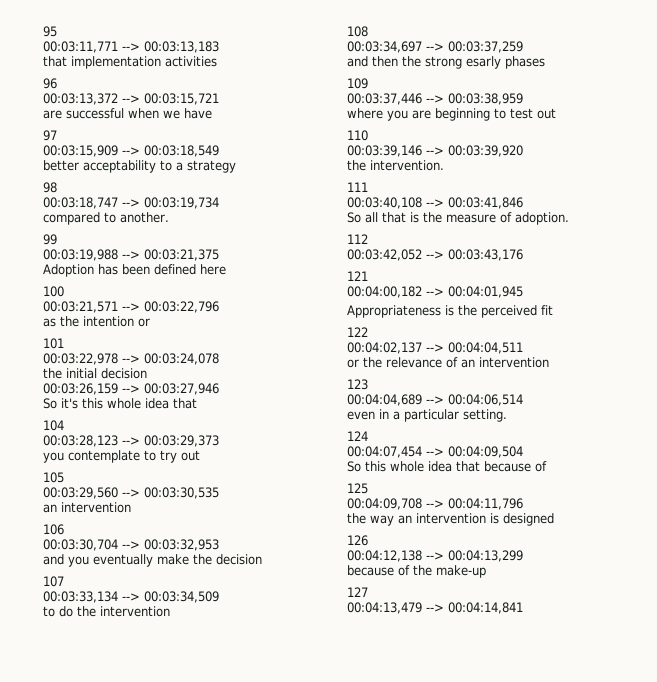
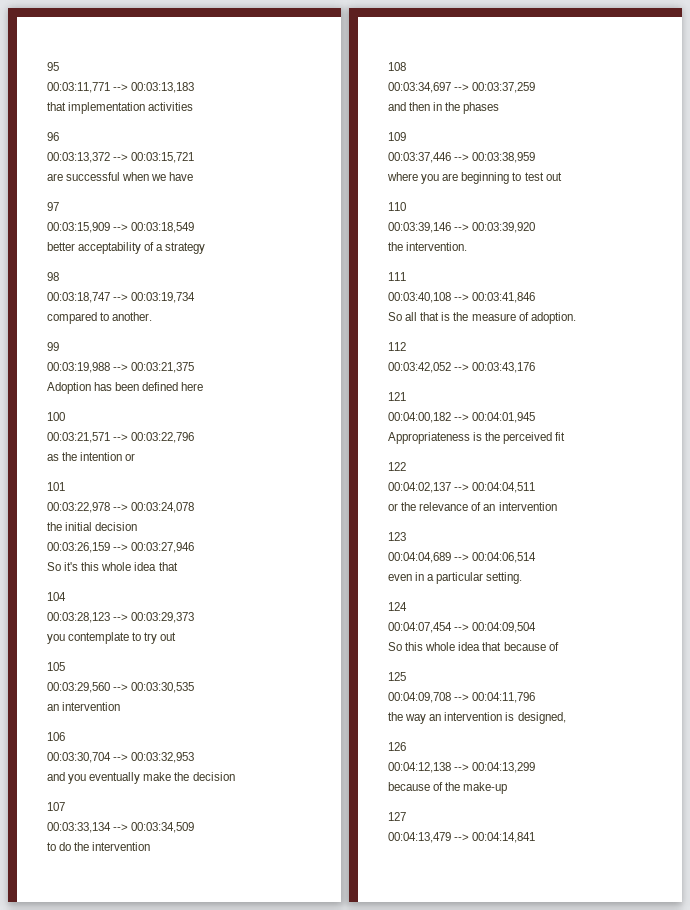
- better acceptability to a strategy
+ better acceptability of a strategy
- and then the strong esarly phases
+ and then in the phases
- the way an intervention is designed
+ the way an intervention is designed,

